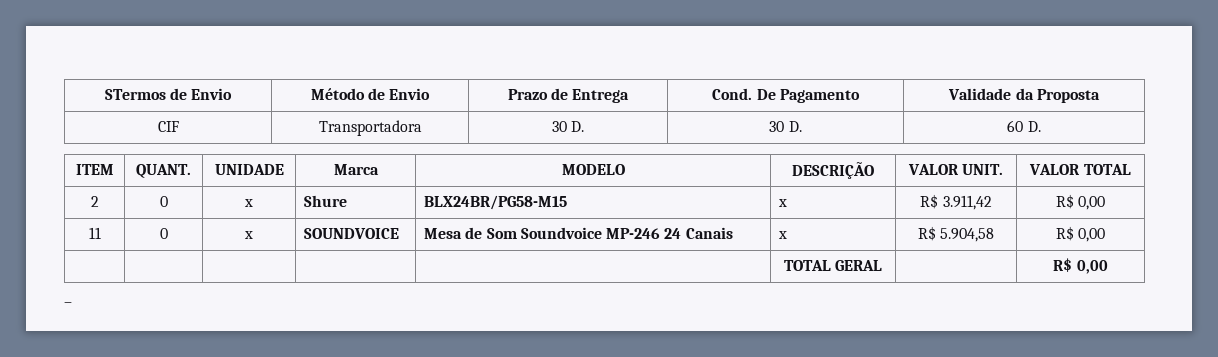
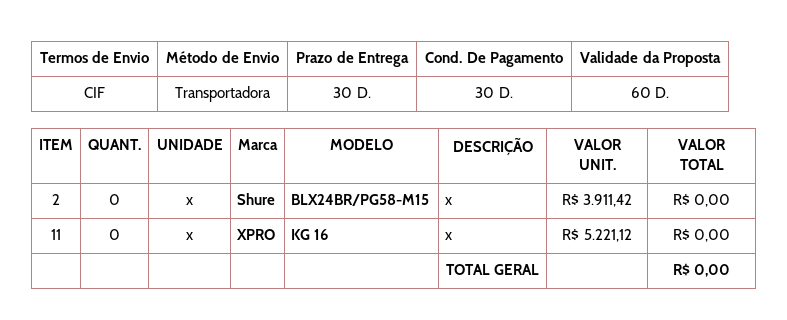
- STermos de Envio | Método de Envio | Prazo de Entrega | Cond. De Pagamento | Validade da Proposta
+ Termos de Envio | Método de Envio | Prazo de Entrega | Cond. De Pagamento | Validade da Proposta
- 11 | 0 | x | SOUNDVOICE | Mesa de Som Soundvoice MP-246 24 Canais | x | R$ 5.904,58 | R$ 0,00
+ 11 | 0 | x | XPRO | KG 16 | x | R$ 5.221,12 | R$ 0,00
- –

